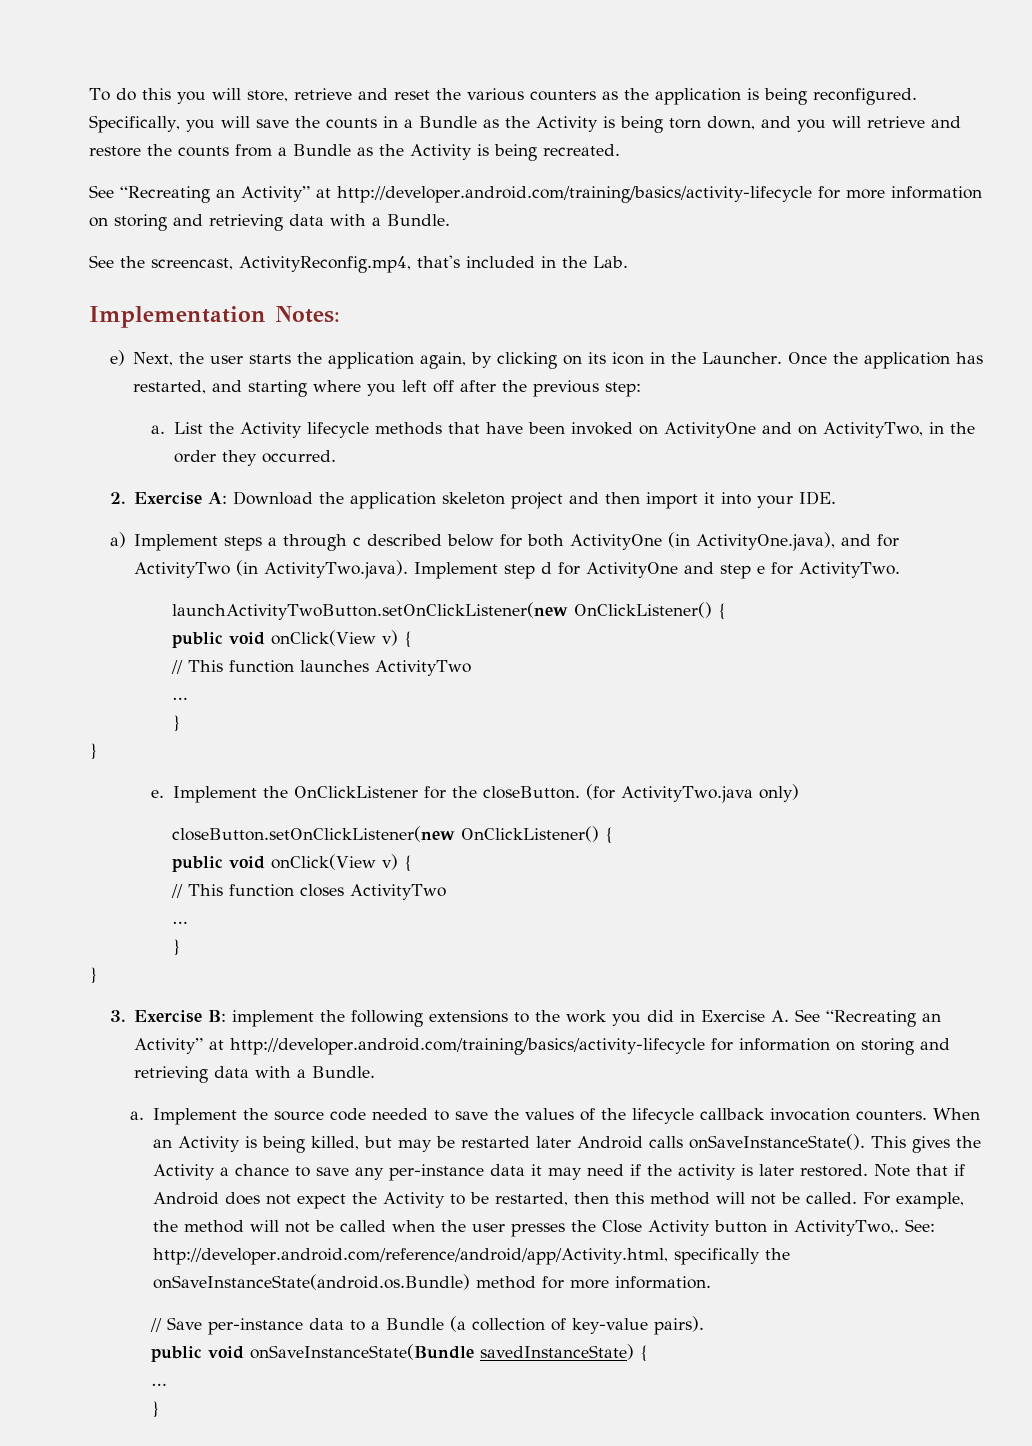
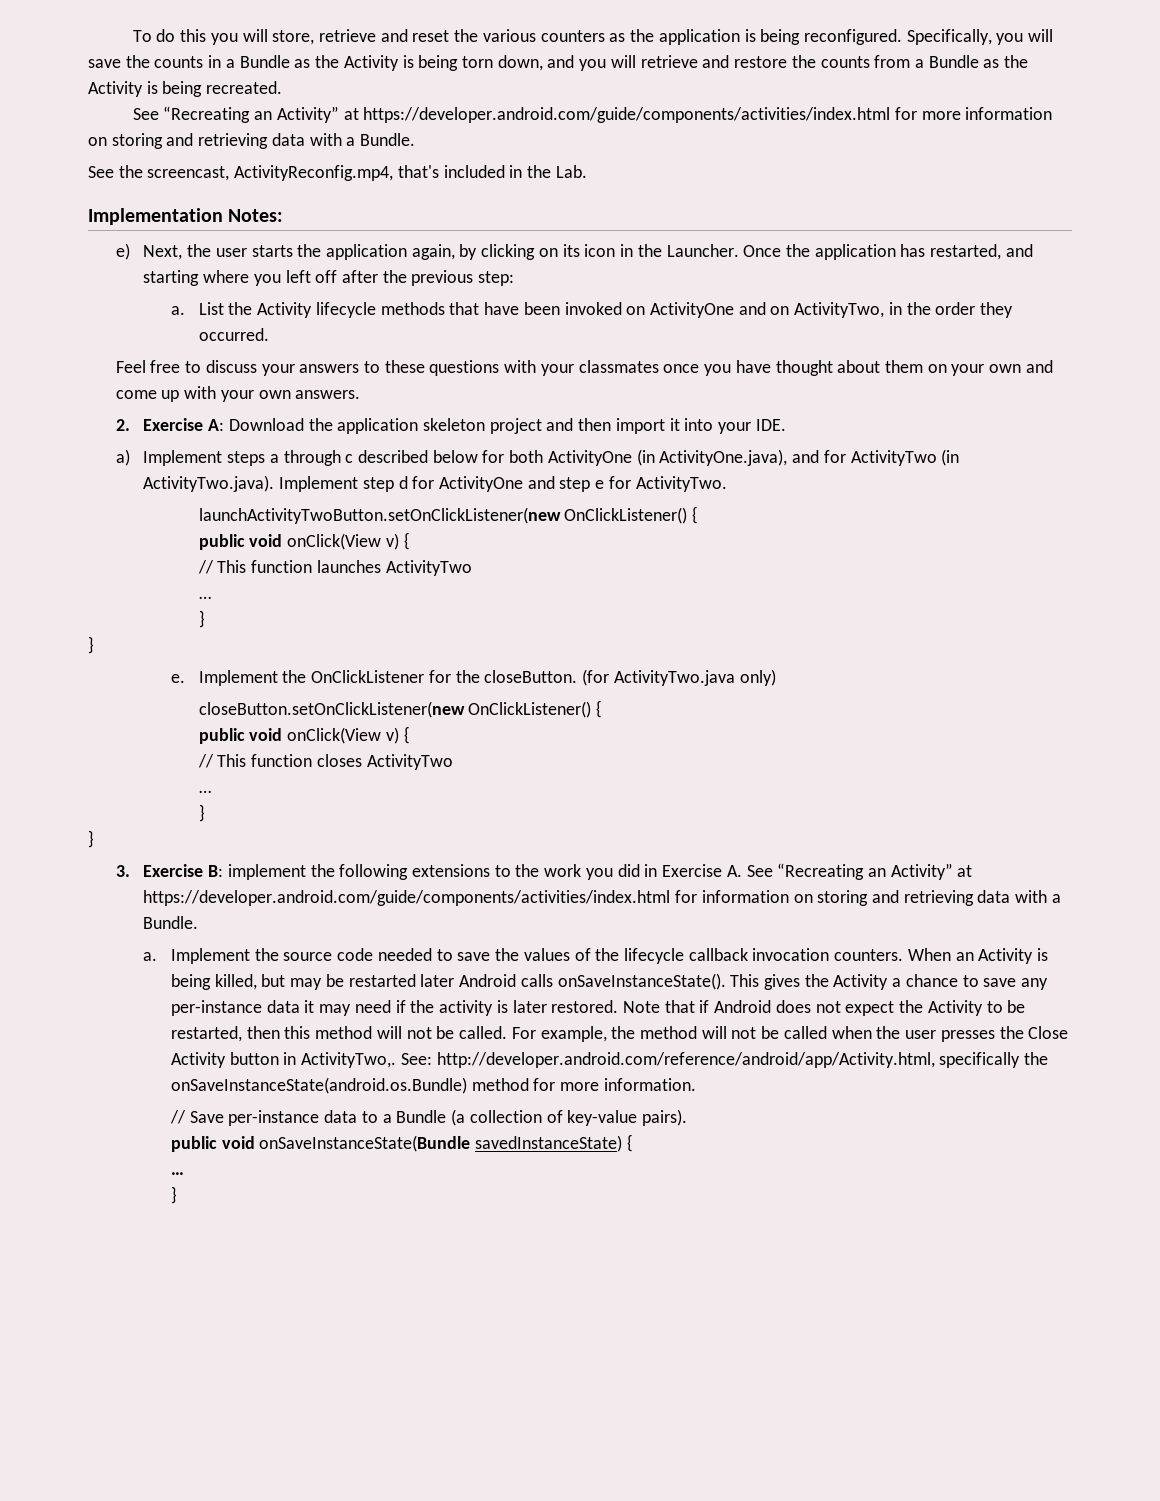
- See “Recreating an Activity” at http://developer.android.com/training/basics/activity-lifecycle for more information on storing and retrieving data with a Bundle.
+ See “Recreating an Activity” at https://developer.android.com/guide/components/activities/index.html for more information on storing and retrieving data with a Bundle.
+ Feel free to discuss your answers to these questions with your classmates once you have thought about them on your own and come up with your own answers.
- 3. Exercise B: implement the following extensions to the work you did in Exercise A. See “Recreating an Activity” at http://developer.android.com/training/basics/activity-lifecycle for information on storing and retrieving data with a Bundle.
+ 3. Exercise B: implement the following extensions to the work you did in Exercise A. See “Recreating an Activity” at https://developer.android.com/guide/components/activities/index.html for information on storing and retrieving data with a Bundle.

